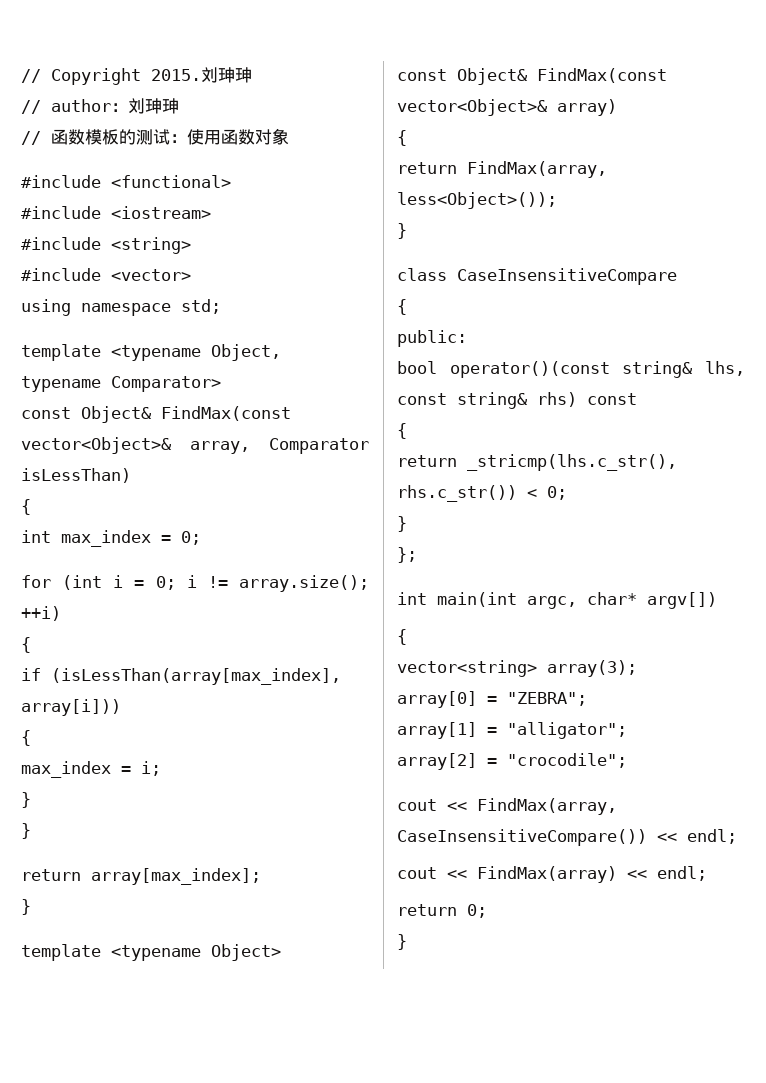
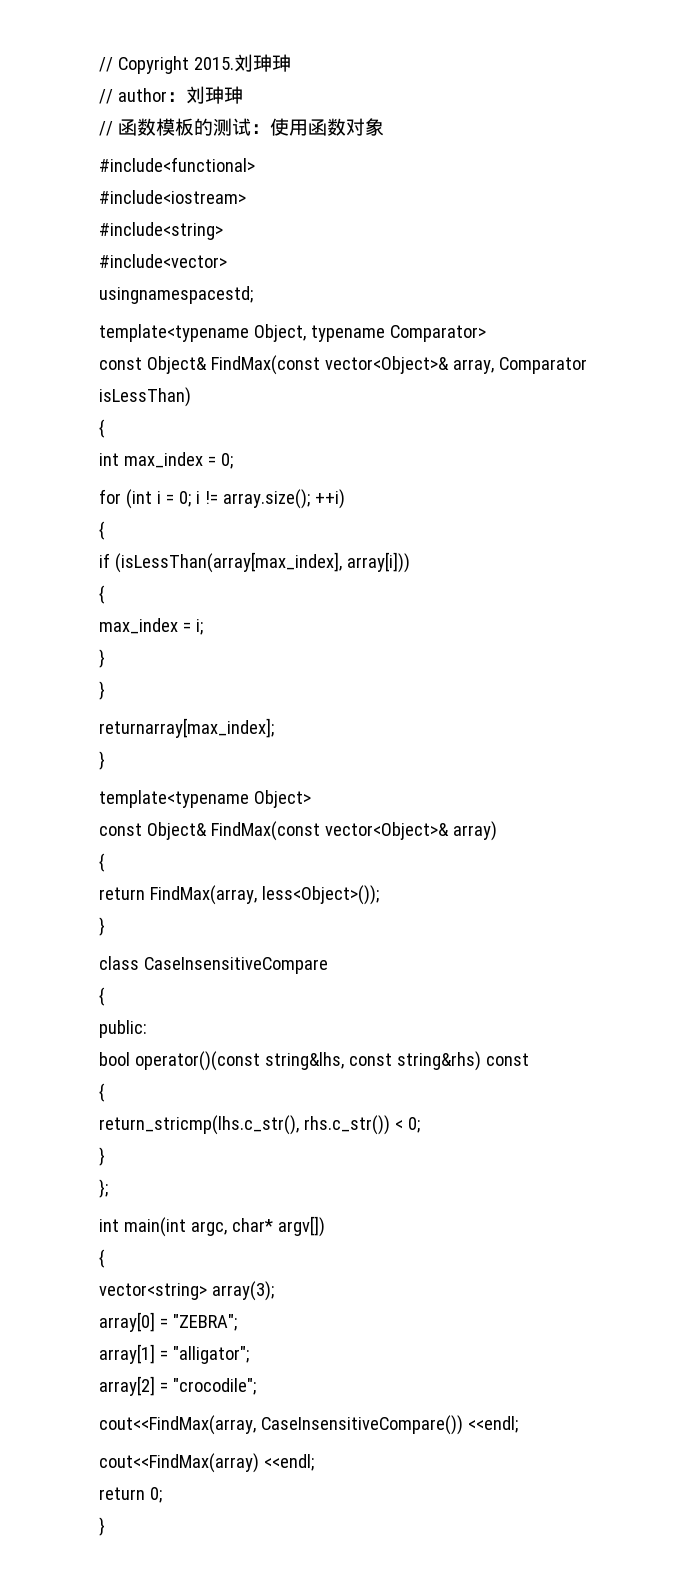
- #include <functional>
- #include <iostream>
- #include <string>
- #include <vector>
- using namespace std;
- template <typename Object, typename Comparator>
+ #include<functional>
+ #include<iostream>
+ #include<string>
+ #include<vector>
+ usingnamespacestd;
+ template<typename Object, typename Comparator>
- return array[max_index];
+ returnarray[max_index];
  }
- template <typename Object>
+ template<typename Object>
- bool operator()(const string& lhs, const string& rhs) const
+ bool operator()(const string&lhs, const string&rhs) const
- return _stricmp(lhs.c_str(), rhs.c_str()) < 0;
+ return_stricmp(lhs.c_str(), rhs.c_str()) < 0;
- cout << FindMax(array, CaseInsensitiveCompare()) << endl;
- cout << FindMax(array) << endl;
+ cout<<FindMax(array, CaseInsensitiveCompare()) <<endl;
+ cout<<FindMax(array) <<endl;

